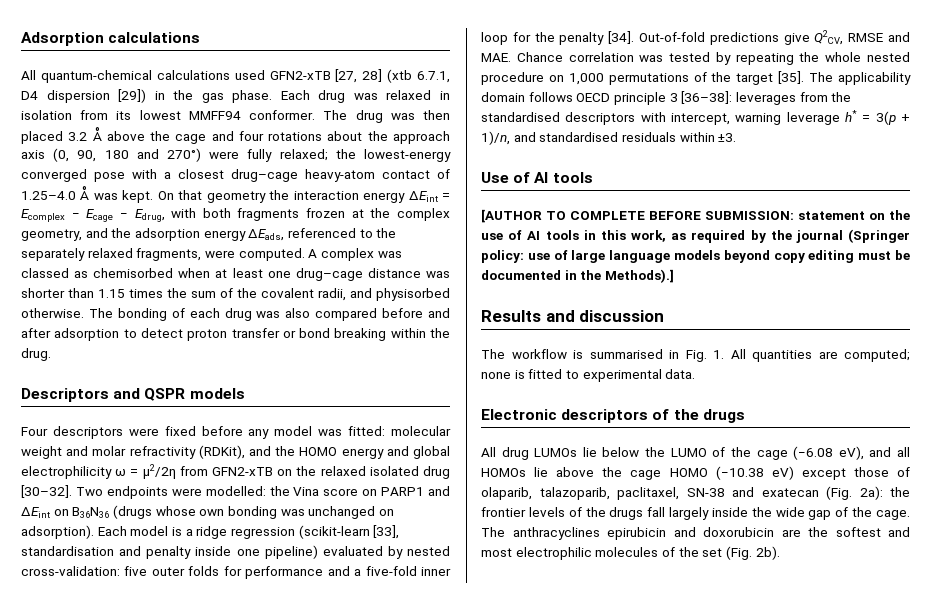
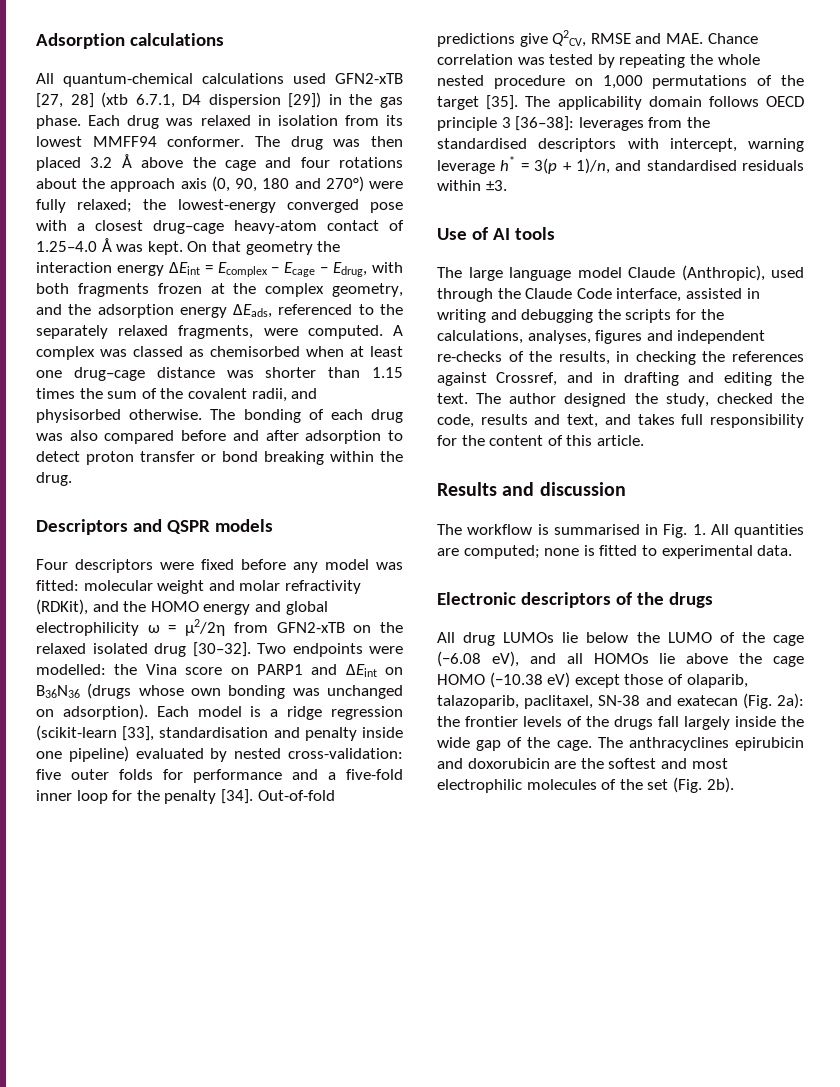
- [AUTHOR TO COMPLETE BEFORE SUBMISSION: statement on the use of AI tools in this work, as required by the journal (Springer policy: use of large language models beyond copy editing must be documented in the Methods).]
+ The large language model Claude (Anthropic), used through the Claude Code interface, assisted in writing and debugging the scripts for the calculations, analyses, figures and independent re-checks of the results, in checking the references against Crossref, and in drafting and editing the text. The author designed the study, checked the code, results and text, and takes full responsibility for the content of this article.

